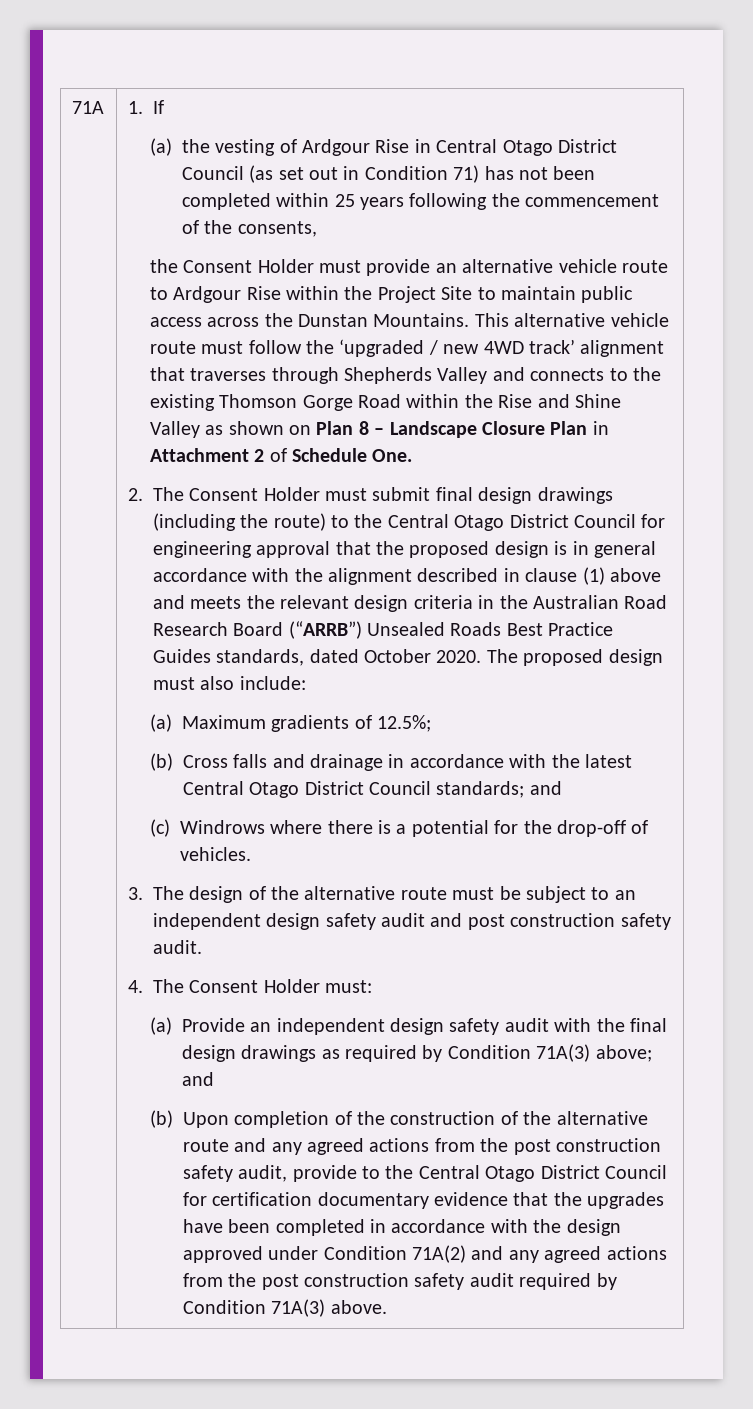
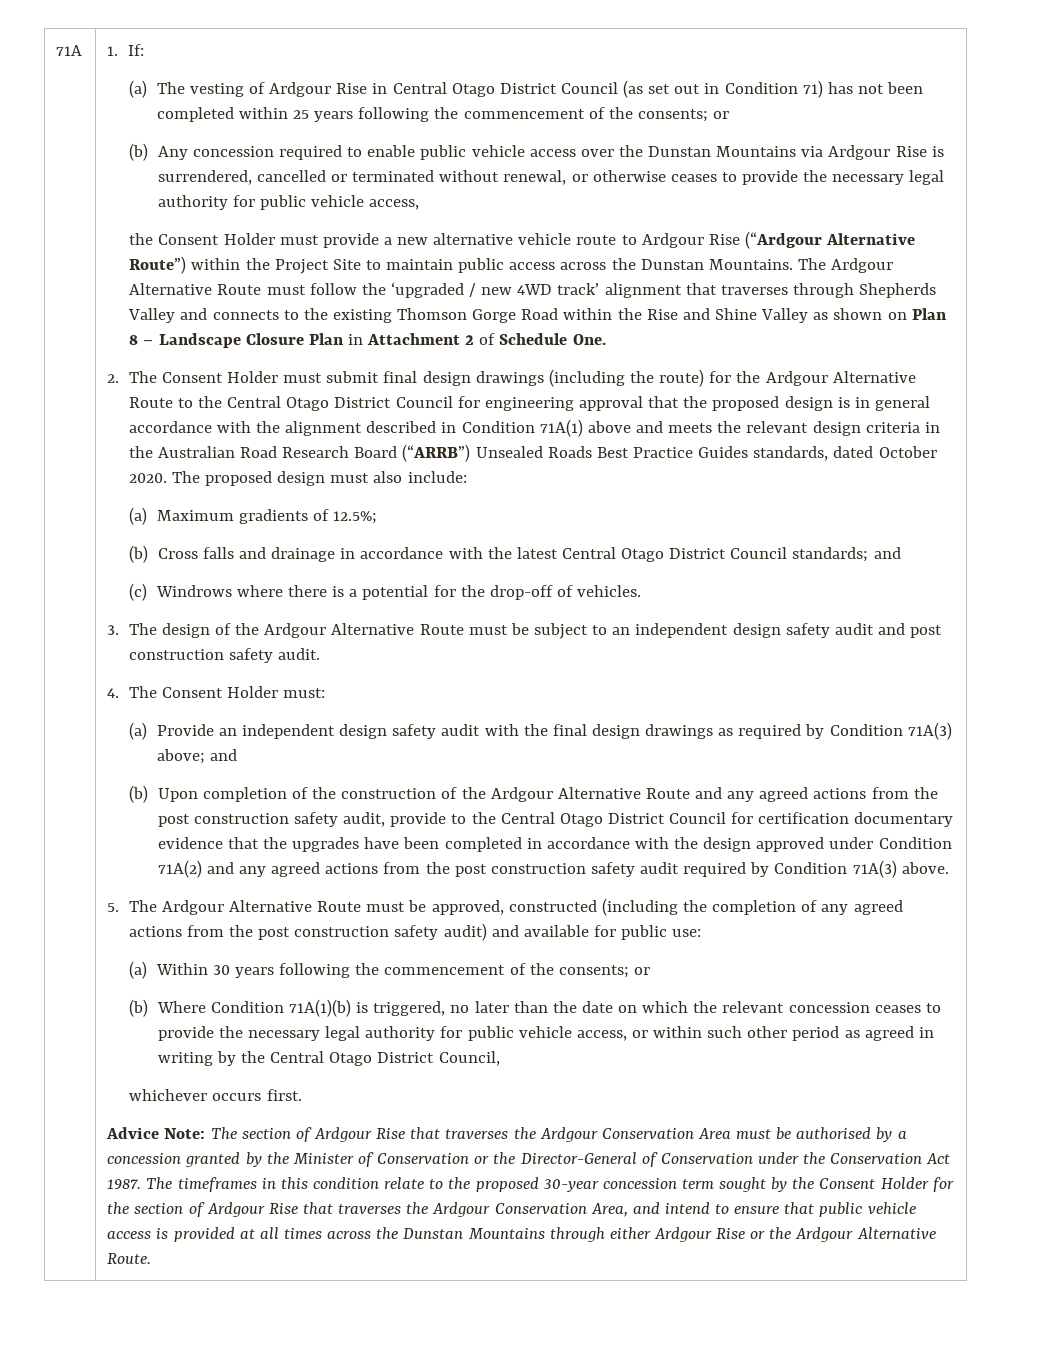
- 1. If
- (a) the vesting of Ardgour Rise in Central Otago District Council (as set out in Condition 71) has not been completed within 25 years following the commencement of the consents,
+ 1. If:
+ (a) The vesting of Ardgour Rise in Central Otago District Council (as set out in Condition 71) has not been completed within 25 years following the commencement of the consents; or
+ (b) Any concession required to enable public vehicle access over the Dunstan Mountains via Ardgour Rise is surrendered, cancelled or terminated without renewal, or otherwise ceases to provide the necessary legal authority for public vehicle access,
- the Consent Holder must provide an alternative vehicle route to Ardgour Rise within the Project Site to maintain public access across the Dunstan Mountains.
+ the Consent Holder must provide a new alternative vehicle route to Ardgour Rise (“Ardgour Alternative Route”) within the Project Site to maintain public access across the Dunstan Mountains.
- This alternative vehicle route must follow the ‘upgraded / new 4WD track’ alignment that traverses through Shepherds Valley and connects to the existing Thomson Gorge Road within the Rise and Shine Valley as shown on Plan 8 – Landscape Closure Plan in Attachment 2 of Schedule One.
+ The Ardgour Alternative Route must follow the ‘upgraded / new 4WD track’ alignment that traverses through Shepherds Valley and connects to the existing Thomson Gorge Road within the Rise and Shine Valley as shown on Plan 8 – Landscape Closure Plan in Attachment 2 of Schedule One.
- 2. The Consent Holder must submit final design drawings (including the route) to the Central Otago District Council for engineering approval that the proposed design is in general accordance with the alignment described in clause (1) above and meets the relevant design criteria in the Australian Road Research Board (“ARRB”) Unsealed Roads Best Practice Guides standards, dated October 2020.
+ 2. The Consent Holder must submit final design drawings (including the route) for the Ardgour Alternative Route to the Central Otago District Council for engineering approval that the proposed design is in general accordance with the alignment described in Condition 71A(1) above and meets the relevant design criteria in the Australian Road Research Board (“ARRB”) Unsealed Roads Best Practice Guides standards, dated October 2020.
- 3. The design of the alternative route must be subject to an independent design safety audit and post construction safety audit.
+ 3. The design of the Ardgour Alternative Route must be subject to an independent design safety audit and post construction safety audit.
- (b) Upon completion of the construction of the alternative route and any agreed actions from the post construction safety audit, provide to the Central Otago District Council for certification documentary evidence that the upgrades have been completed in accordance with the design approved under Condition 71A(2) and any agreed actions from the post construction safety audit required by Condition 71A(3) above.
+ (b) Upon completion of the construction of the Ardgour Alternative Route and any agreed actions from the post construction safety audit, provide to the Central Otago District Council for certification documentary evidence that the upgrades have been completed in accordance with the design approved under Condition 71A(2) and any agreed actions from the post construction safety audit required by Condition 71A(3) above.
+ 5. The Ardgour Alternative Route must be approved, constructed (including the completion of any agreed actions from the post construction safety audit) and available for public use:
+ (a) Within 30 years following the commencement of the consents; or
+ (b) Where Condition 71A(1)(b) is triggered, no later than the date on which the relevant concession ceases to provide the necessary legal authority for public vehicle access, or within such other period as agreed in writing by the Central Otago District Council,
+ whichever occurs first.
+ Advice Note: The section of Ardgour Rise that traverses the Ardgour Conservation Area must be authorised by a concession granted by the Minister of Conservation or the Director-General of Conservation under the Conservation Act 1987. The timeframes in this condition relate to the proposed 30-year concession term sought by the Consent Holder for the section of Ardgour Rise that traverses the Ardgour Conservation Area, and intend to ensure that public vehicle access is provided at all times across the Dunstan Mountains through either Ardgour Rise or the Ardgour Alternative Route.

